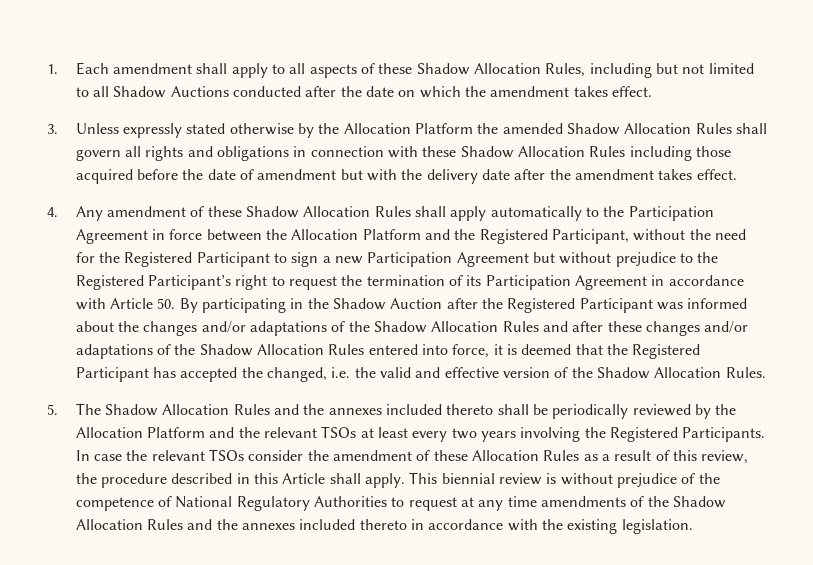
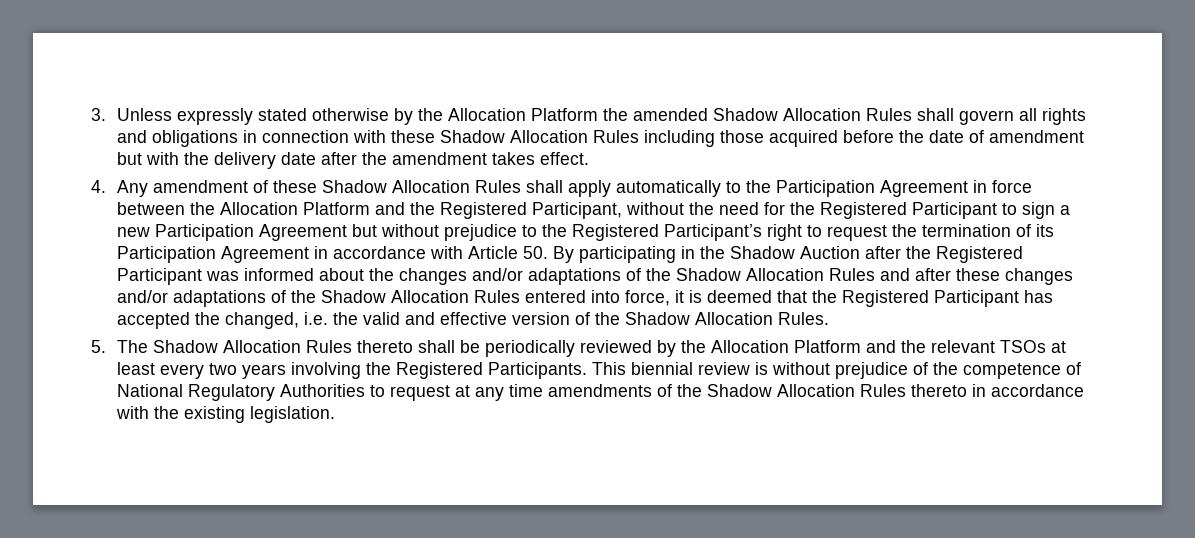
- 1. Each amendment shall apply to all aspects of these Shadow Allocation Rules, including but not limited to all Shadow Auctions conducted after the date on which the amendment takes effect.
- 5. The Shadow Allocation Rules and the annexes included thereto shall be periodically reviewed by the Allocation Platform and the relevant TSOs at least every two years involving the Registered Participants.
+ 5. The Shadow Allocation Rules thereto shall be periodically reviewed by the Allocation Platform and the relevant TSOs at least every two years involving the Registered Participants.
- In case the relevant TSOs consider the amendment of these Allocation Rules as a result of this review, the procedure described in this Article shall apply.
- This biennial review is without prejudice of the competence of National Regulatory Authorities to request at any time amendments of the Shadow Allocation Rules and the annexes included thereto in accordance with the existing legislation.
+ This biennial review is without prejudice of the competence of National Regulatory Authorities to request at any time amendments of the Shadow Allocation Rules thereto in accordance with the existing legislation.

